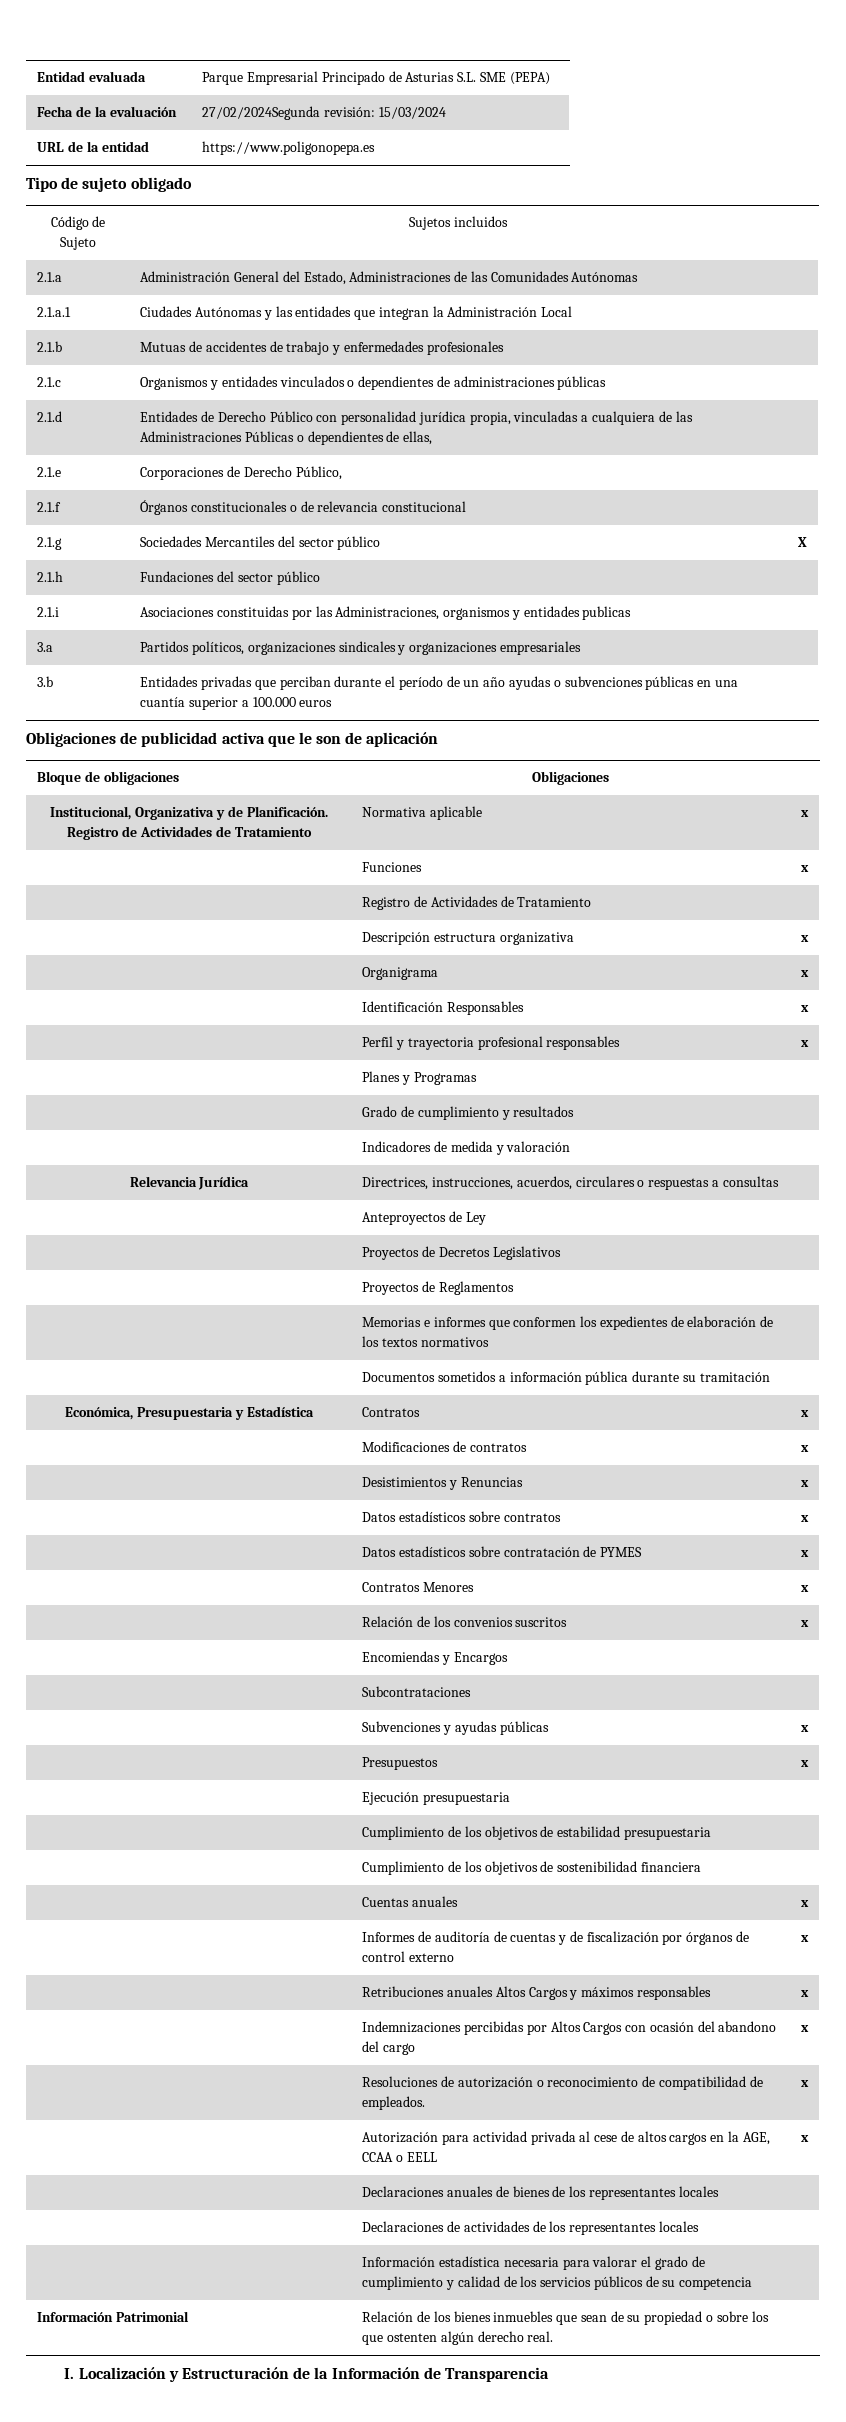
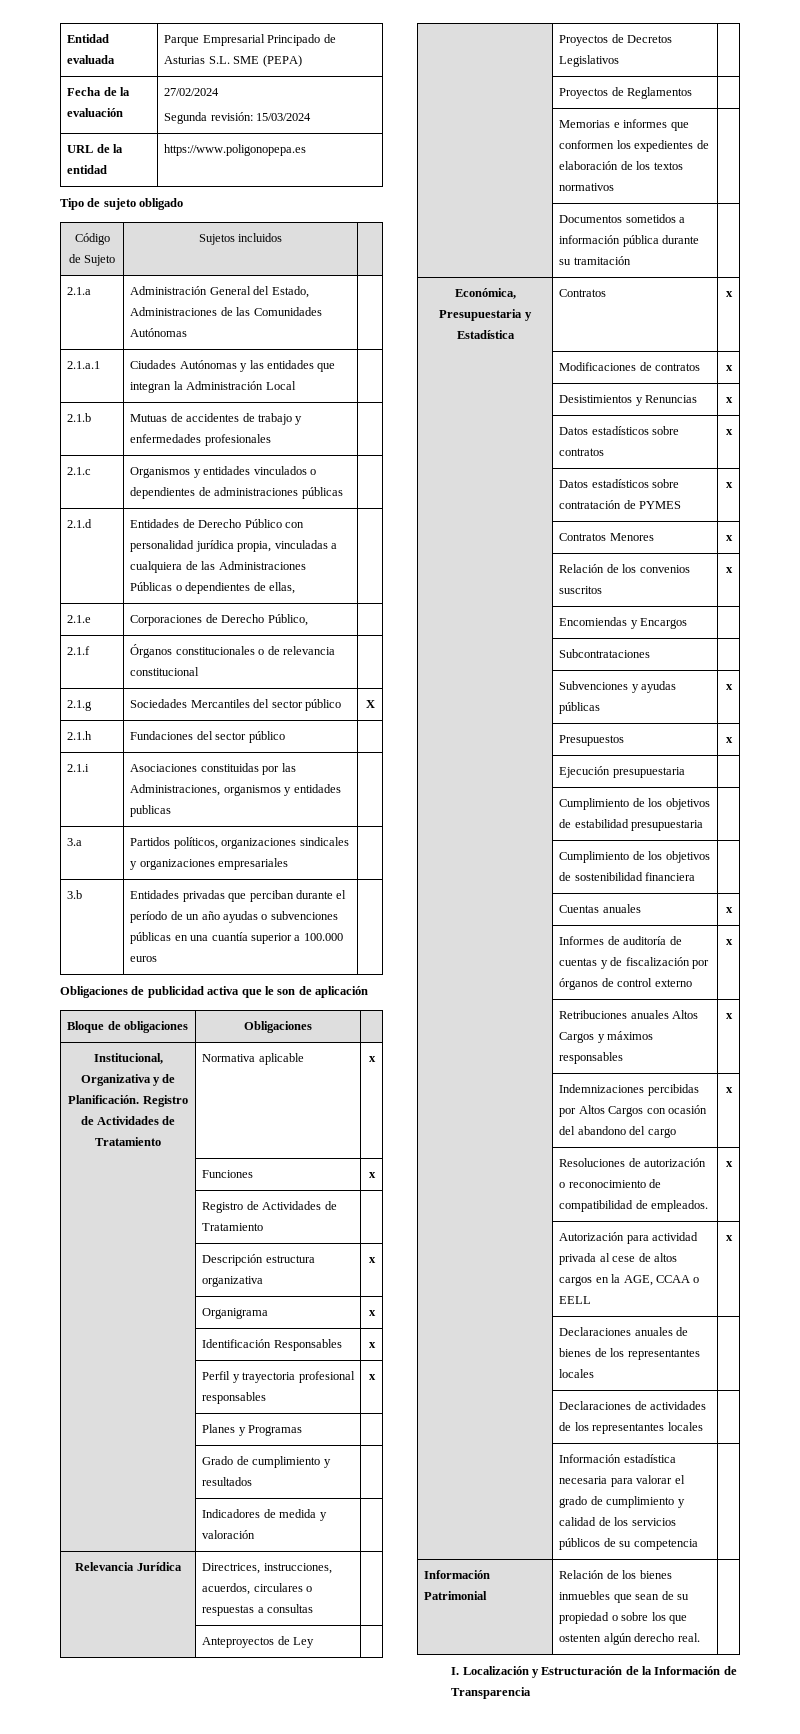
- Fecha de la evaluación | 27/02/2024Segunda revisión: 15/03/2024
+ Fecha de la evaluación | 27/02/2024
+ Segunda revisión: 15/03/2024

